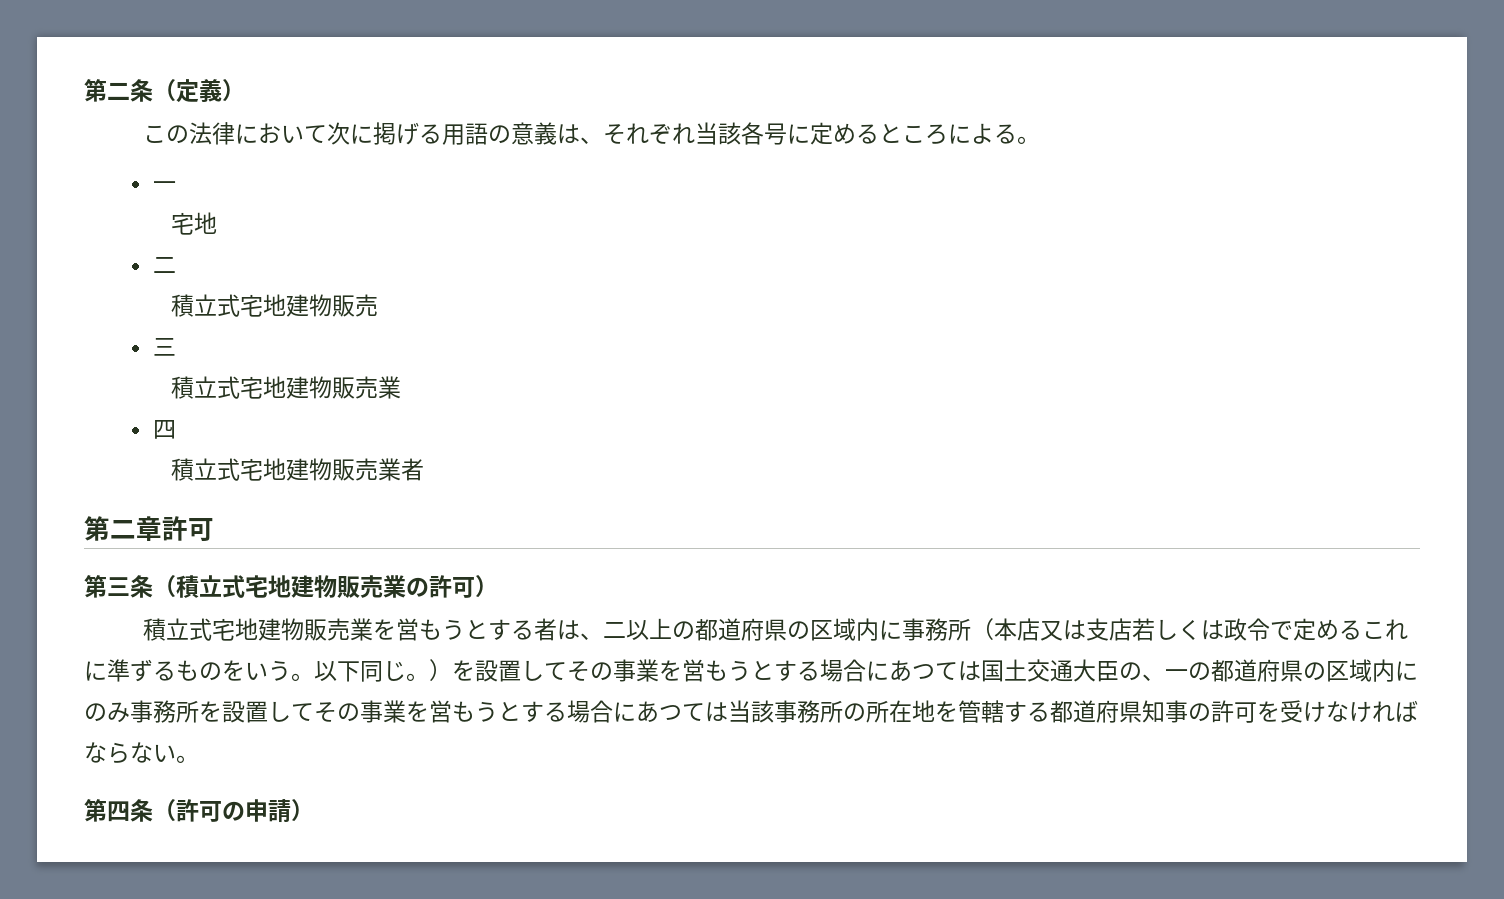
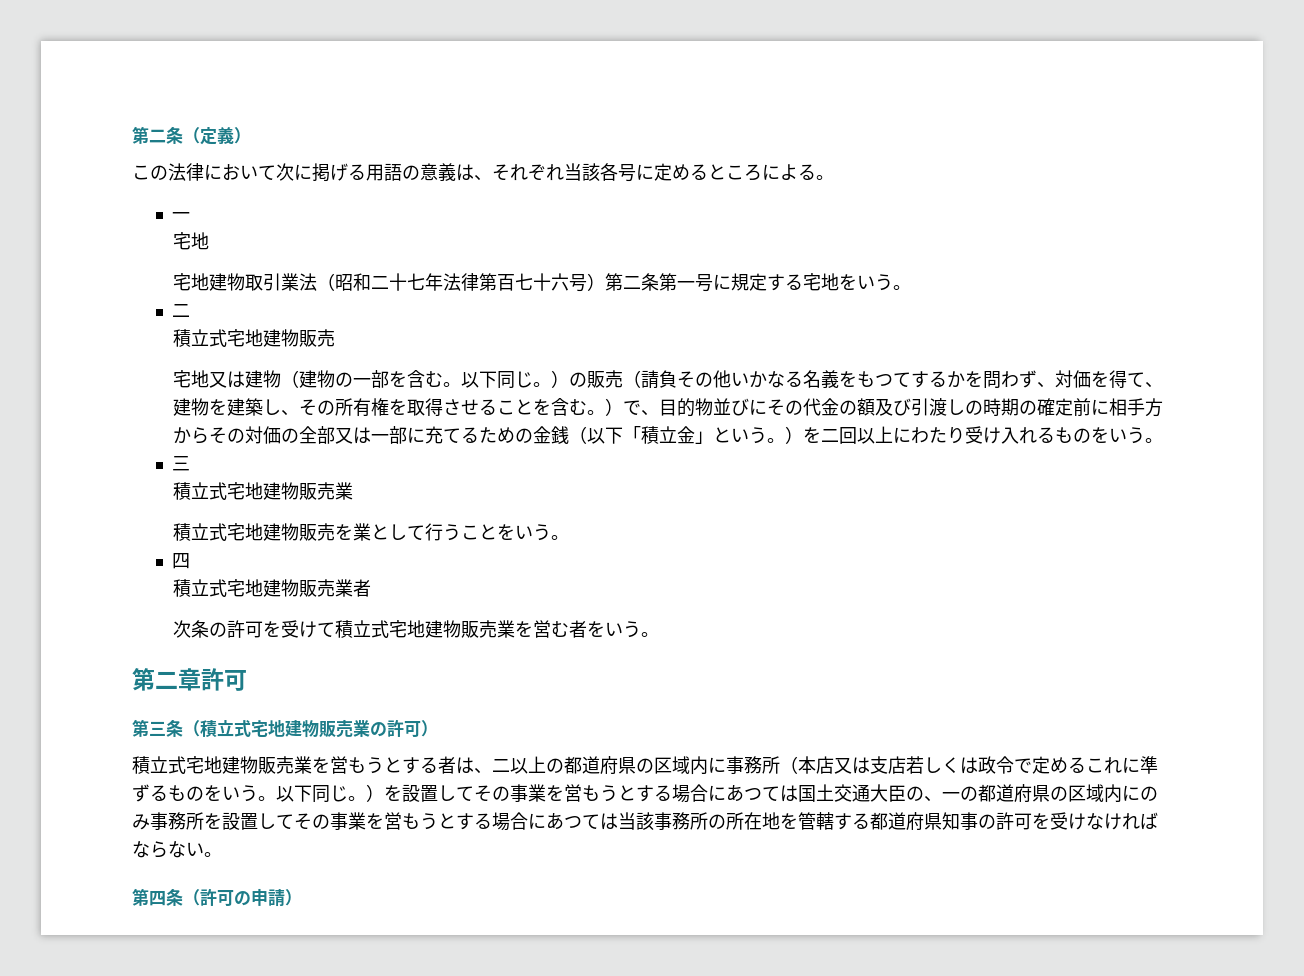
+ 宅地建物取引業法（昭和二十七年法律第百七十六号）第二条第一号に規定する宅地をいう。
+ 宅地又は建物（建物の一部を含む。以下同じ。）の販売（請負その他いかなる名義をもつてするかを問わず、対価を得て、建物を建築し、その所有権を取得させることを含む。）で、目的物並びにその代金の額及び引渡しの時期の確定前に相手方からその対価の全部又は一部に充てるための金銭（以下「積立金」という。）を二回以上にわたり受け入れるものをいう。
+ 積立式宅地建物販売を業として行うことをいう。
+ 次条の許可を受けて積立式宅地建物販売業を営む者をいう。

